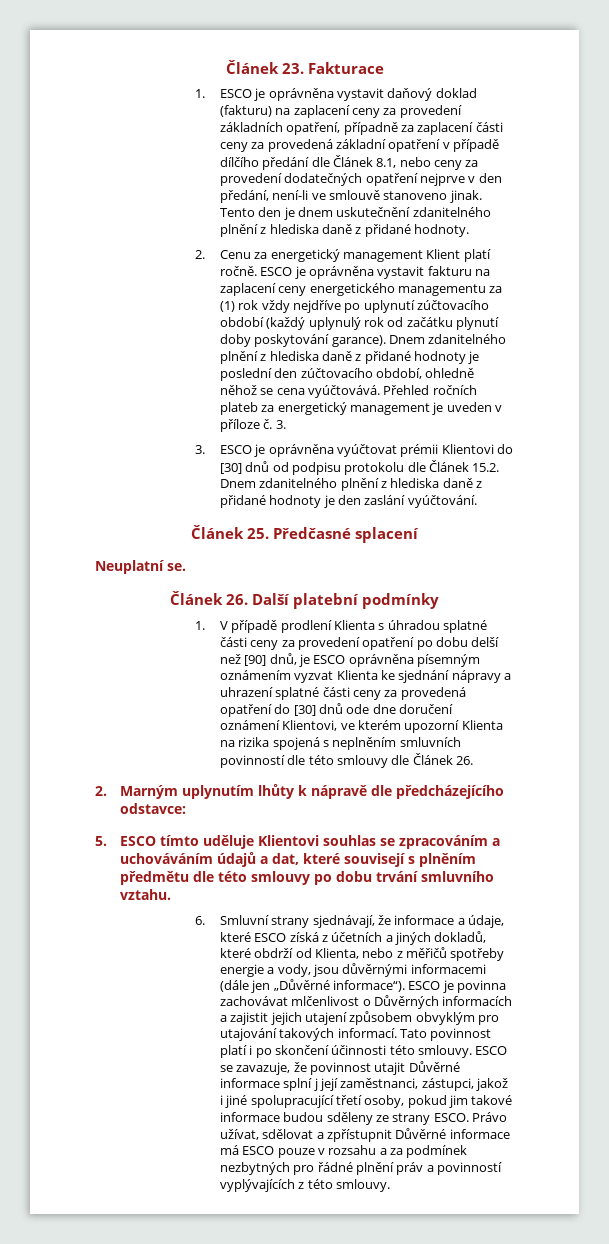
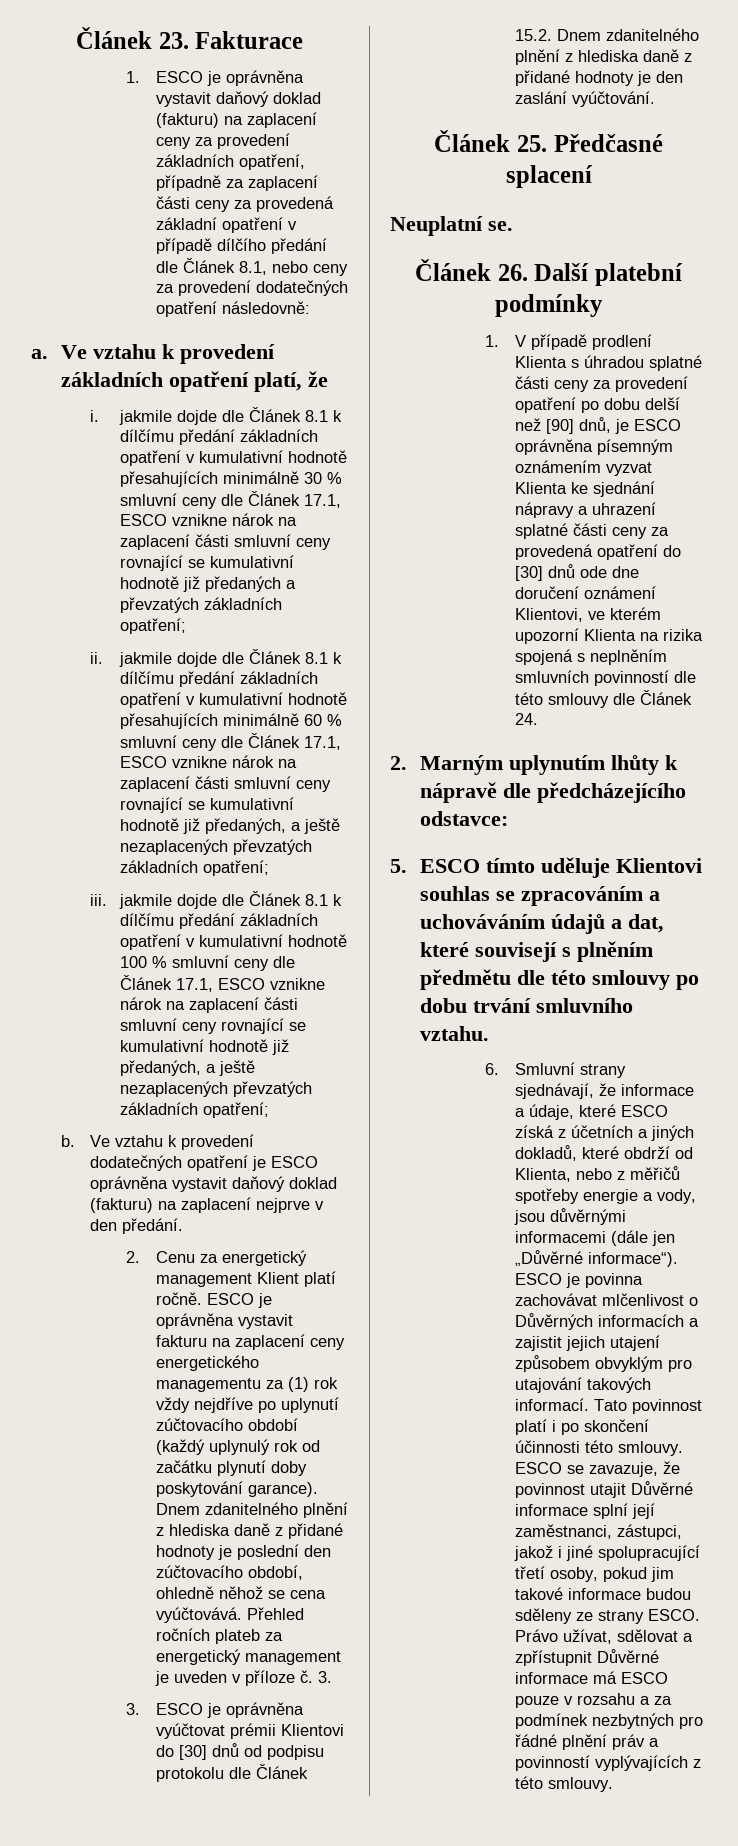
- 1. ESCO je oprávněna vystavit daňový doklad (fakturu) na zaplacení ceny za provedení základních opatření, případně za zaplacení části ceny za provedená základní opatření v případě dílčího předání dle Článek 8.1, nebo ceny za provedení dodatečných opatření nejprve v den předání, není-li ve smlouvě stanoveno jinak. Tento den je dnem uskutečnění zdanitelného plnění z hlediska daně z přidané hodnoty.
+ 1. ESCO je oprávněna vystavit daňový doklad (fakturu) na zaplacení ceny za provedení základních opatření, případně za zaplacení části ceny za provedená základní opatření v případě dílčího předání dle Článek 8.1, nebo ceny za provedení dodatečných opatření následovně:
+ a. Ve vztahu k provedení základních opatření platí, že
+ i. jakmile dojde dle Článek 8.1 k dílčímu předání základních opatření v kumulativní hodnotě přesahujících minimálně 30 % smluvní ceny dle Článek 17.1, ESCO vznikne nárok na zaplacení části smluvní ceny rovnající se kumulativní hodnotě již předaných a převzatých základních opatření;
+ ii. jakmile dojde dle Článek 8.1 k dílčímu předání základních opatření v kumulativní hodnotě přesahujících minimálně 60 % smluvní ceny dle Článek 17.1, ESCO vznikne nárok na zaplacení části smluvní ceny rovnající se kumulativní hodnotě již předaných, a ještě nezaplacených převzatých základních opatření;
+ iii. jakmile dojde dle Článek 8.1 k dílčímu předání základních opatření v kumulativní hodnotě 100 % smluvní ceny dle Článek 17.1, ESCO vznikne nárok na zaplacení části smluvní ceny rovnající se kumulativní hodnotě již předaných, a ještě nezaplacených převzatých základních opatření;
+ b. Ve vztahu k provedení dodatečných opatření je ESCO oprávněna vystavit daňový doklad (fakturu) na zaplacení nejprve v den předání.
- 1. V případě prodlení Klienta s úhradou splatné části ceny za provedení opatření po dobu delší než [90] dnů, je ESCO oprávněna písemným oznámením vyzvat Klienta ke sjednání nápravy a uhrazení splatné části ceny za provedená opatření do [30] dnů ode dne doručení oznámení Klientovi, ve kterém upozorní Klienta na rizika spojená s neplněním smluvních povinností dle této smlouvy dle Článek 26.
+ 1. V případě prodlení Klienta s úhradou splatné části ceny za provedení opatření po dobu delší než [90] dnů, je ESCO oprávněna písemným oznámením vyzvat Klienta ke sjednání nápravy a uhrazení splatné části ceny za provedená opatření do [30] dnů ode dne doručení oznámení Klientovi, ve kterém upozorní Klienta na rizika spojená s neplněním smluvních povinností dle této smlouvy dle Článek 24.
- ESCO se zavazuje, že povinnost utajit Důvěrné informace splní j její zaměstnanci, zástupci, jakož i jiné spolupracující třetí osoby, pokud jim takové informace budou sděleny ze strany ESCO.
+ ESCO se zavazuje, že povinnost utajit Důvěrné informace splní její zaměstnanci, zástupci, jakož i jiné spolupracující třetí osoby, pokud jim takové informace budou sděleny ze strany ESCO.

